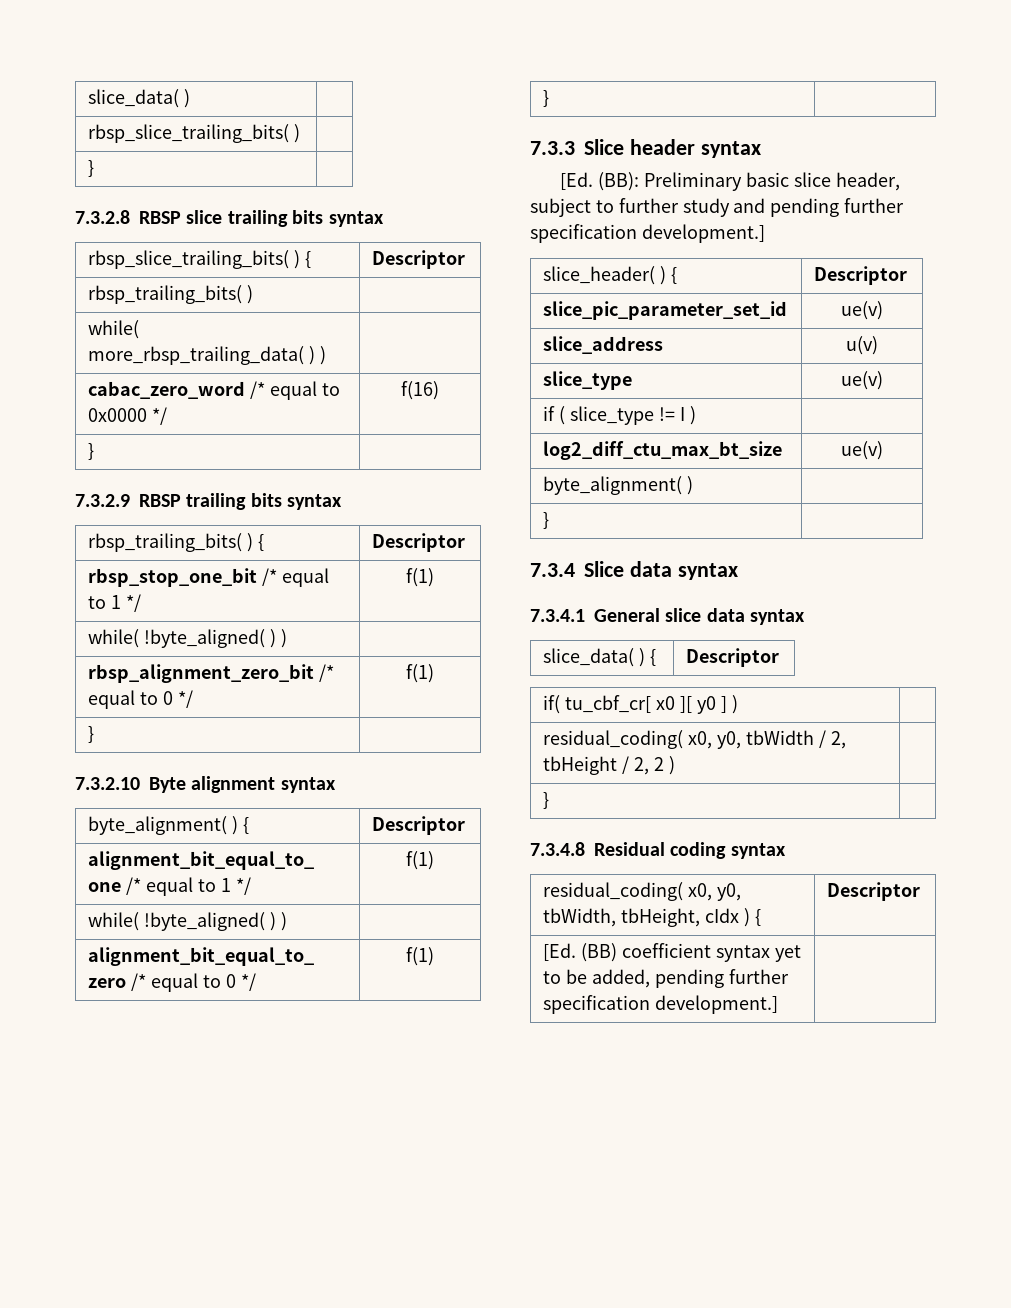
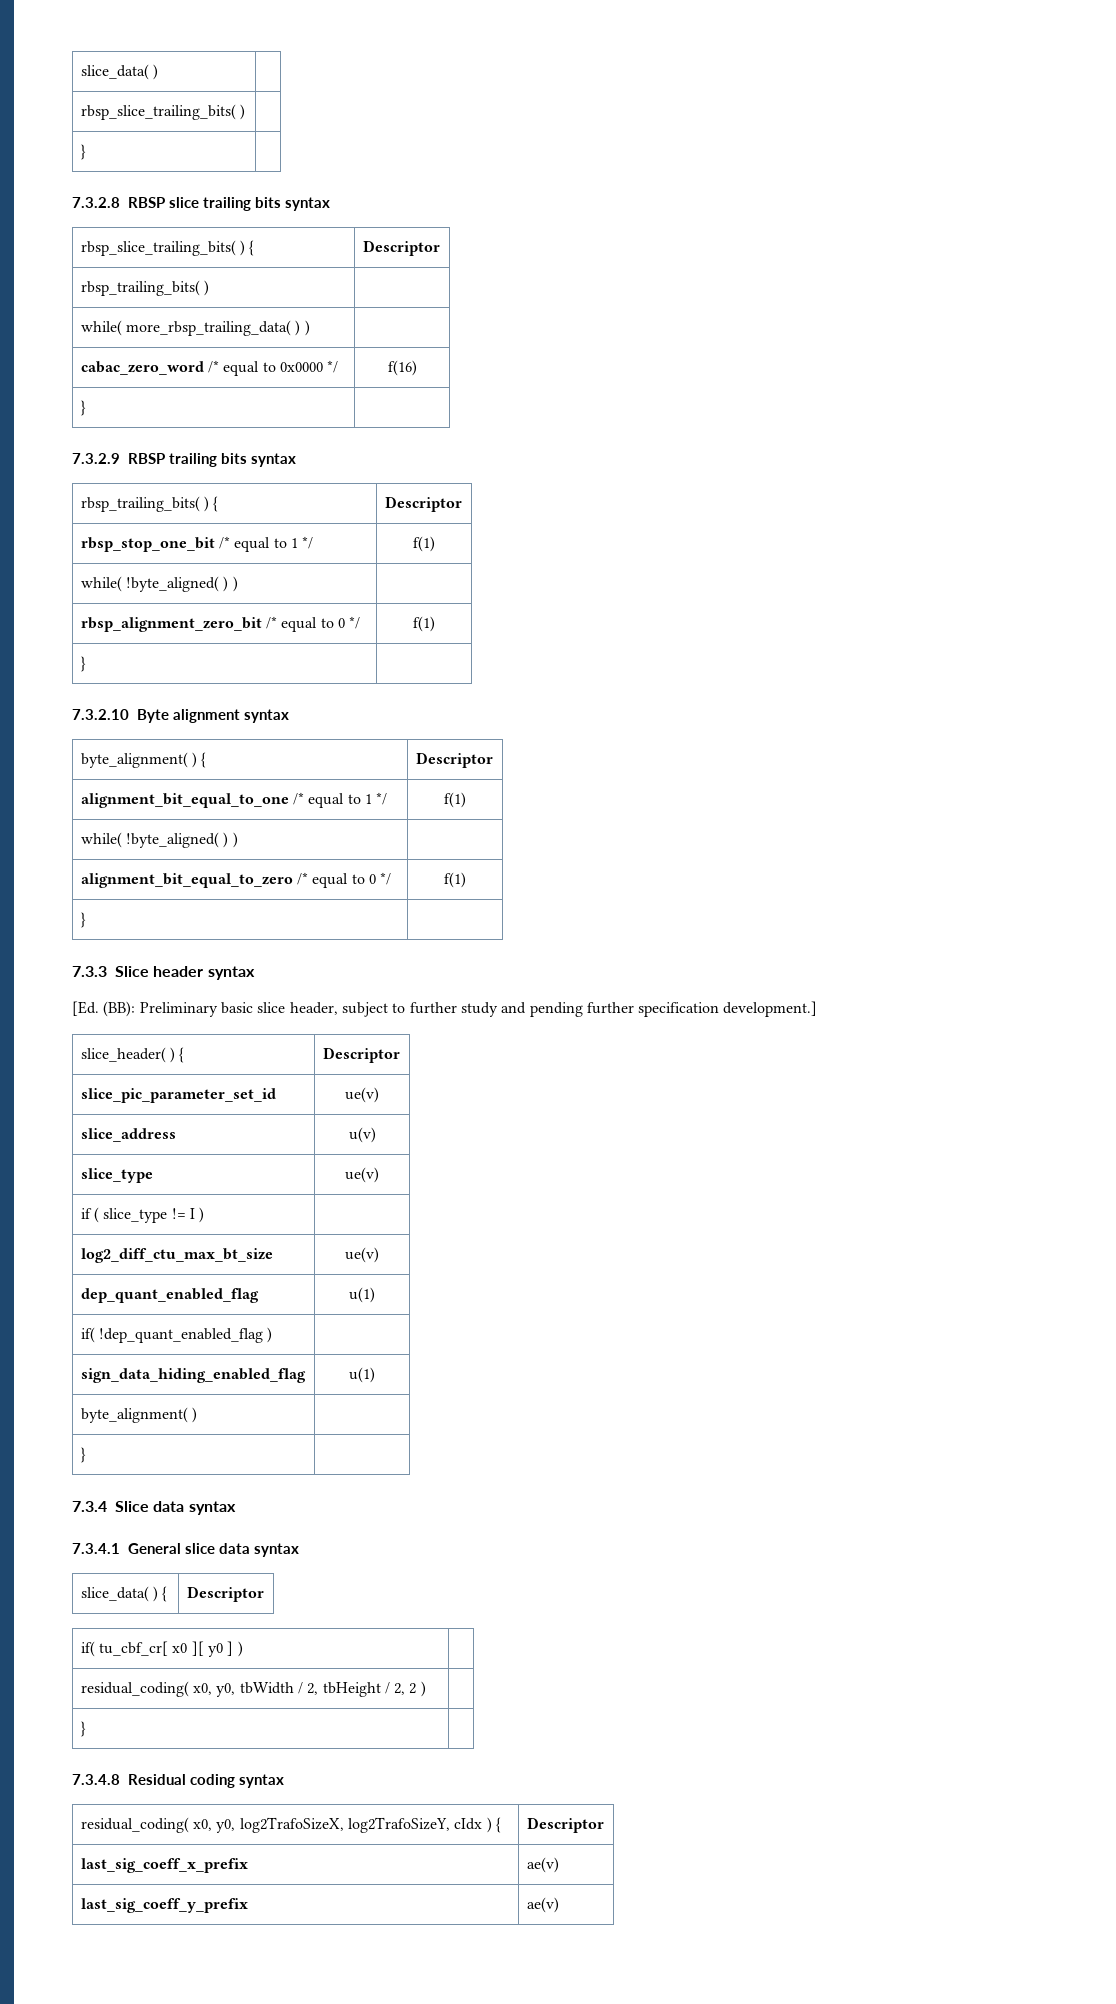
+ dep_quant_enabled_flag | u(1)
+ if( !dep_quant_enabled_flag ) |
+ sign_data_hiding_enabled_flag | u(1)
- residual_coding( x0, y0, tbWidth, tbHeight, cIdx ) { | Descriptor
+ residual_coding( x0, y0, log2TrafoSizeX, log2TrafoSizeY, cIdx ) { | Descriptor
- [Ed. (BB) coefficient syntax yet to be added, pending further specification development.] |
+ last_sig_coeff_x_prefix | ae(v)
+ last_sig_coeff_y_prefix | ae(v)

